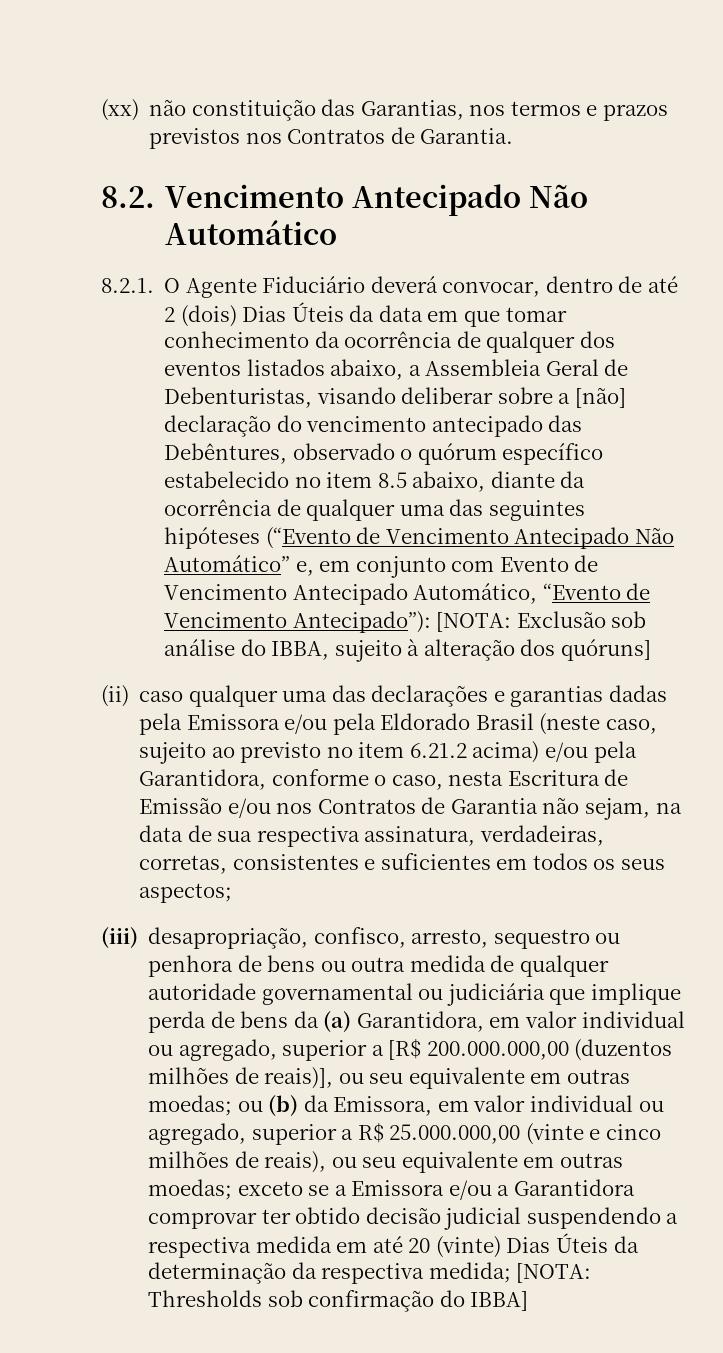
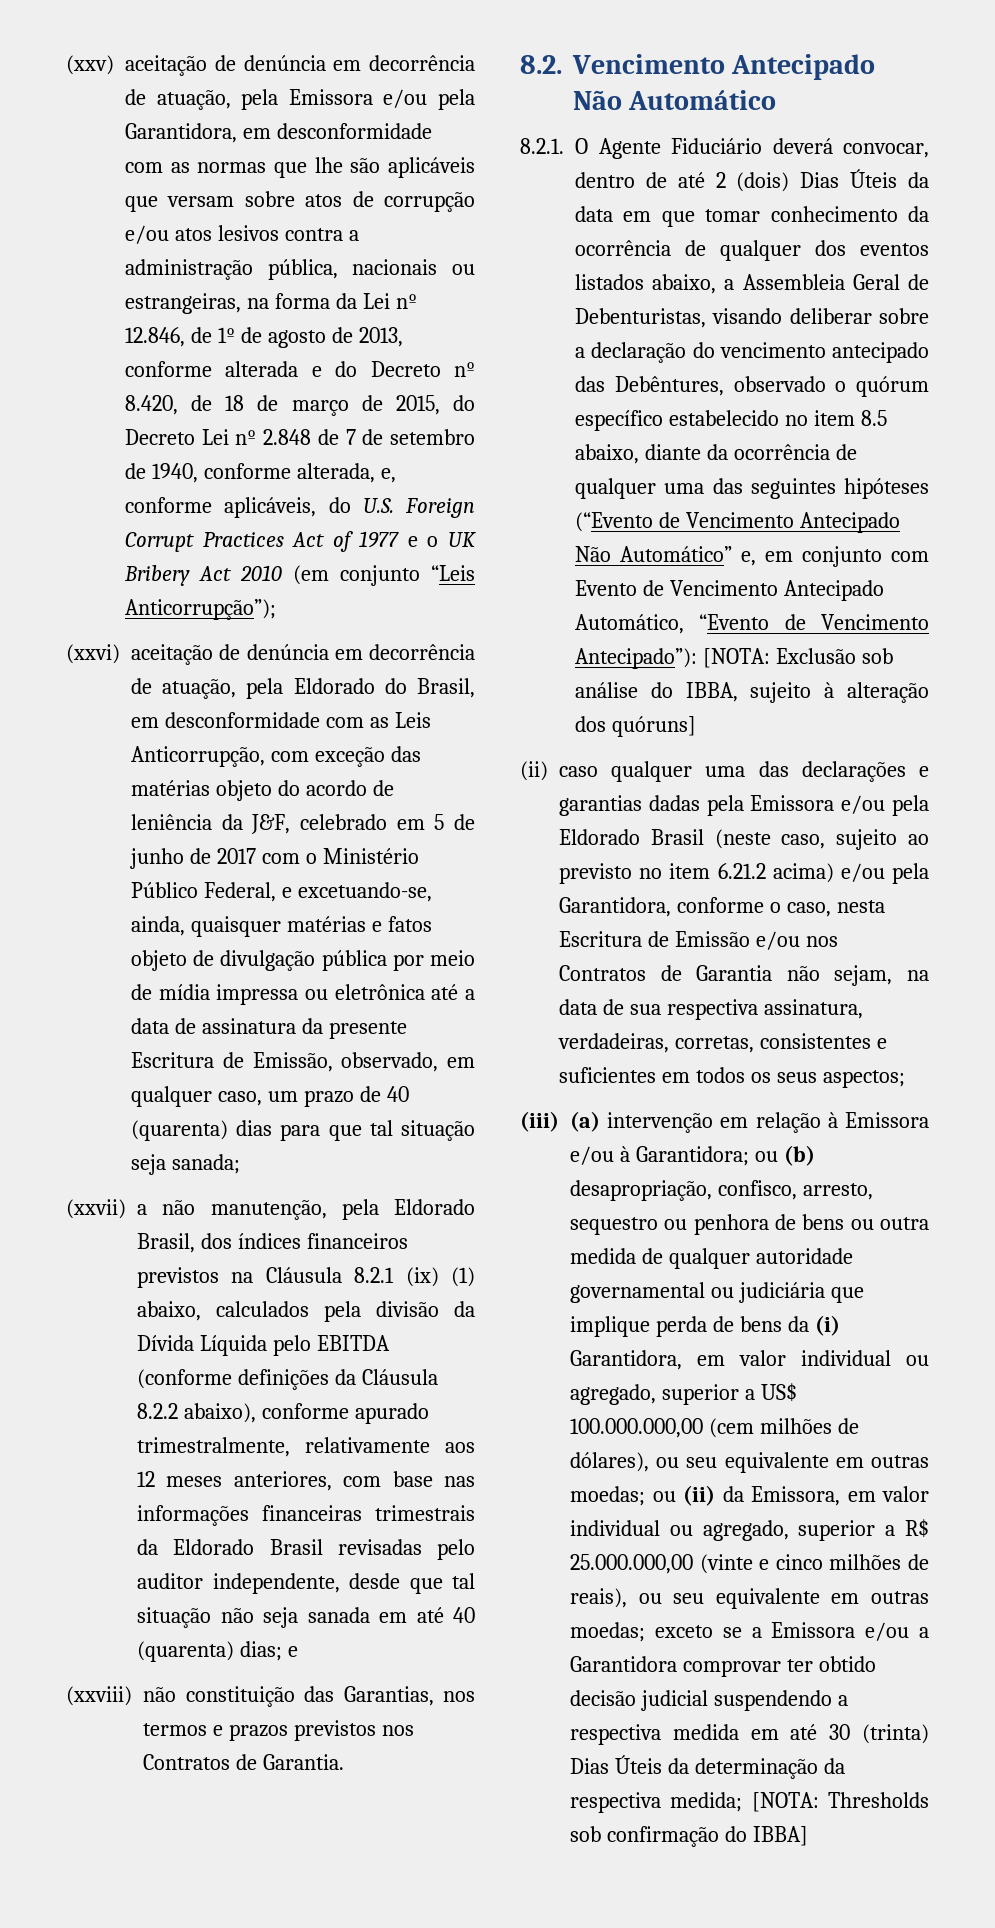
- (xx) não constituição das Garantias, nos termos e prazos previstos nos Contratos de Garantia.
+ (xxv) aceitação de denúncia em decorrência de atuação, pela Emissora e/ou pela Garantidora, em desconformidade com as normas que lhe são aplicáveis que versam sobre atos de corrupção e/ou atos lesivos contra a administração pública, nacionais ou estrangeiras, na forma da Lei nº 12.846, de 1º de agosto de 2013, conforme alterada e do Decreto nº 8.420, de 18 de março de 2015, do Decreto Lei nº 2.848 de 7 de setembro de 1940, conforme alterada, e, conforme aplicáveis, do U.S. Foreign Corrupt Practices Act of 1977 e o UK Bribery Act 2010 (em conjunto “Leis Anticorrupção”);
+ (xxvi) aceitação de denúncia em decorrência de atuação, pela Eldorado do Brasil, em desconformidade com as Leis Anticorrupção, com exceção das matérias objeto do acordo de leniência da J&F, celebrado em 5 de junho de 2017 com o Ministério Público Federal, e excetuando-se, ainda, quaisquer matérias e fatos objeto de divulgação pública por meio de mídia impressa ou eletrônica até a data de assinatura da presente Escritura de Emissão, observado, em qualquer caso, um prazo de 40 (quarenta) dias para que tal situação seja sanada;
+ (xxvii) a não manutenção, pela Eldorado Brasil, dos índices financeiros previstos na Cláusula 8.2.1 (ix) (1) abaixo, calculados pela divisão da Dívida Líquida pelo EBITDA (conforme definições da Cláusula 8.2.2 abaixo), conforme apurado trimestralmente, relativamente aos 12 meses anteriores, com base nas informações financeiras trimestrais da Eldorado Brasil revisadas pelo auditor independente, desde que tal situação não seja sanada em até 40 (quarenta) dias; e
+ (xxviii) não constituição das Garantias, nos termos e prazos previstos nos Contratos de Garantia.
- 8.2.1. O Agente Fiduciário deverá convocar, dentro de até 2 (dois) Dias Úteis da data em que tomar conhecimento da ocorrência de qualquer dos eventos listados abaixo, a Assembleia Geral de Debenturistas, visando deliberar sobre a [não] declaração do vencimento antecipado das Debêntures, observado o quórum específico estabelecido no item 8.5 abaixo, diante da ocorrência de qualquer uma das seguintes hipóteses (“Evento de Vencimento Antecipado Não Automático” e, em conjunto com Evento de Vencimento Antecipado Automático, “Evento de Vencimento Antecipado”):
+ 8.2.1. O Agente Fiduciário deverá convocar, dentro de até 2 (dois) Dias Úteis da data em que tomar conhecimento da ocorrência de qualquer dos eventos listados abaixo, a Assembleia Geral de Debenturistas, visando deliberar sobre a declaração do vencimento antecipado das Debêntures, observado o quórum específico estabelecido no item 8.5 abaixo, diante da ocorrência de qualquer uma das seguintes hipóteses (“Evento de Vencimento Antecipado Não Automático” e, em conjunto com Evento de Vencimento Antecipado Automático, “Evento de Vencimento Antecipado”):
- (iii) desapropriação, confisco, arresto, sequestro ou penhora de bens ou outra medida de qualquer autoridade governamental ou judiciária que implique perda de bens da (a) Garantidora, em valor individual ou agregado, superior a [R$ 200.000.000,00 (duzentos milhões de reais)], ou seu equivalente em outras moedas;
+ (iii) (a) intervenção em relação à Emissora e/ou à Garantidora; ou (b) desapropriação, confisco, arresto, sequestro ou penhora de bens ou outra medida de qualquer autoridade governamental ou judiciária que implique perda de bens da (i) Garantidora, em valor individual ou agregado, superior a US$ 100.000.000,00 (cem milhões de dólares), ou seu equivalente em outras moedas;
- ou (b) da Emissora, em valor individual ou agregado, superior a R$ 25.000.000,00 (vinte e cinco milhões de reais), ou seu equivalente em outras moedas;
+ ou (ii) da Emissora, em valor individual ou agregado, superior a R$ 25.000.000,00 (vinte e cinco milhões de reais), ou seu equivalente em outras moedas;
- exceto se a Emissora e/ou a Garantidora comprovar ter obtido decisão judicial suspendendo a respectiva medida em até 20 (vinte) Dias Úteis da determinação da respectiva medida;
+ exceto se a Emissora e/ou a Garantidora comprovar ter obtido decisão judicial suspendendo a respectiva medida em até 30 (trinta) Dias Úteis da determinação da respectiva medida;

